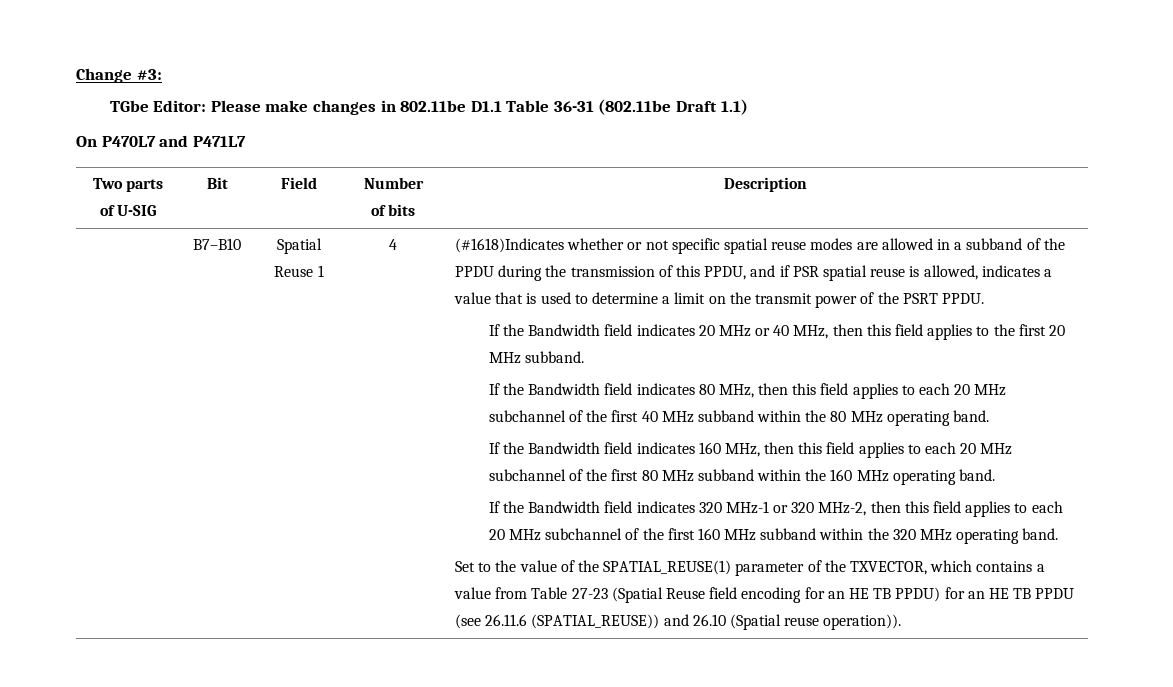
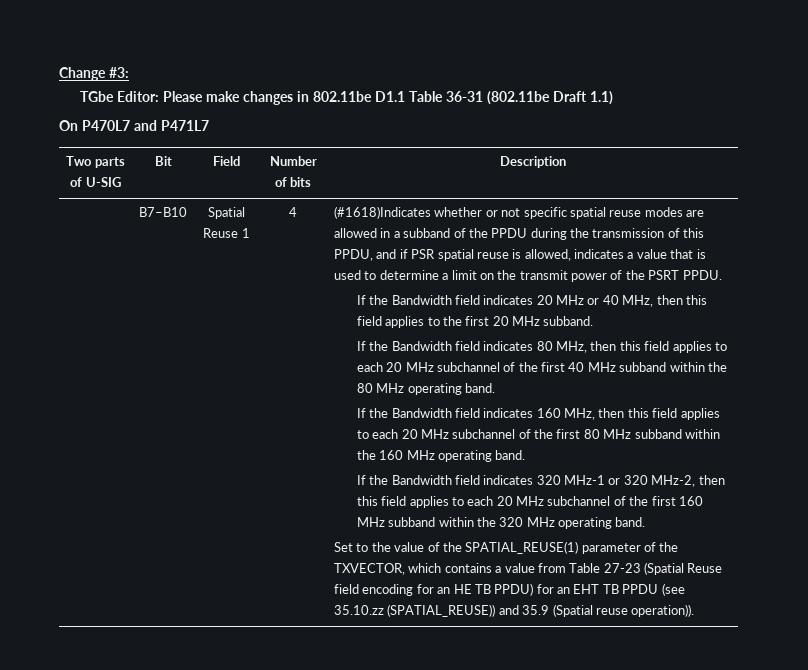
- Set to the value of the SPATIAL_REUSE(1) parameter of the TXVECTOR, which contains a value from Table 27-23 (Spatial Reuse field encoding for an HE TB PPDU) for an HE TB PPDU (see 26.11.6 (SPATIAL_REUSE)) and 26.10 (Spatial reuse operation)).
+ Set to the value of the SPATIAL_REUSE(1) parameter of the TXVECTOR, which contains a value from Table 27-23 (Spatial Reuse field encoding for an HE TB PPDU) for an EHT TB PPDU (see 35.10.zz (SPATIAL_REUSE)) and 35.9 (Spatial reuse operation)).

